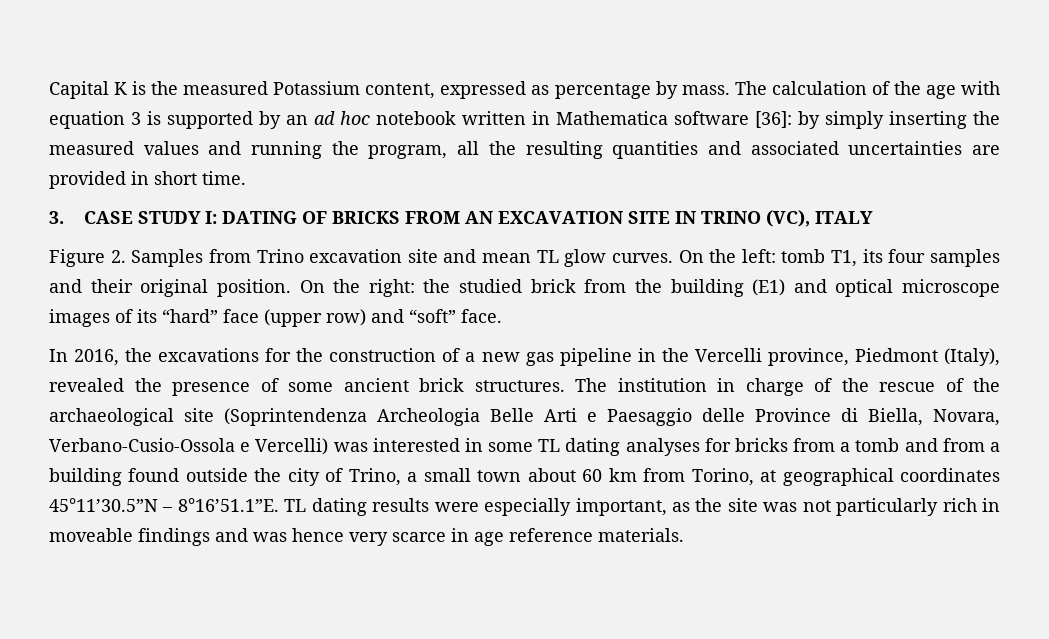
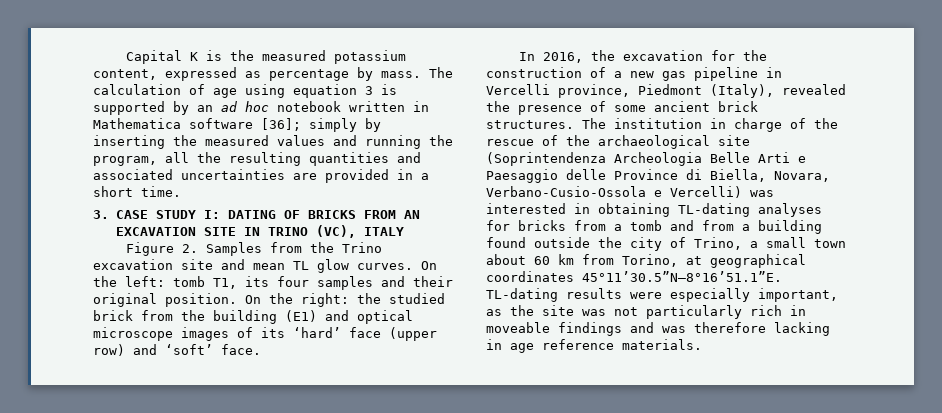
- Capital K is the measured Potassium content, expressed as percentage by mass.
+ Capital K is the measured potassium content, expressed as percentage by mass.
- The calculation of the age with equation 3 is supported by an ad hoc notebook written in Mathematica software [36]: by simply inserting the measured values and running the program, all the resulting quantities and associated uncertainties are provided in short time.
+ The calculation of age using equation 3 is supported by an ad hoc notebook written in Mathematica software [36]; simply by inserting the measured values and running the program, all the resulting quantities and associated uncertainties are provided in a short time.
- Figure 2. Samples from Trino excavation site and mean TL glow curves.
+ Figure 2. Samples from the Trino excavation site and mean TL glow curves.
- On the right: the studied brick from the building (E1) and optical microscope images of its “hard” face (upper row) and “soft” face.
+ On the right: the studied brick from the building (E1) and optical microscope images of its ‘hard’ face (upper row) and ‘soft’ face.
- In 2016, the excavations for the construction of a new gas pipeline in the Vercelli province, Piedmont (Italy), revealed the presence of some ancient brick structures.
+ In 2016, the excavation for the construction of a new gas pipeline in Vercelli province, Piedmont (Italy), revealed the presence of some ancient brick structures.
- The institution in charge of the rescue of the archaeological site (Soprintendenza Archeologia Belle Arti e Paesaggio delle Province di Biella, Novara, Verbano-Cusio-Ossola e Vercelli) was interested in some TL dating analyses for bricks from a tomb and from a building found outside the city of Trino, a small town about 60 km from Torino, at geographical coordinates 45°11’30.5”N – 8°16’51.1”E. TL dating results were especially important, as the site was not particularly rich in moveable findings and was hence very scarce in age reference materials.
+ The institution in charge of the rescue of the archaeological site (Soprintendenza Archeologia Belle Arti e Paesaggio delle Province di Biella, Novara, Verbano-Cusio-Ossola e Vercelli) was interested in obtaining TL-dating analyses for bricks from a tomb and from a building found outside the city of Trino, a small town about 60 km from Torino, at geographical coordinates 45°11’30.5”N–8°16’51.1”E. TL-dating results were especially important, as the site was not particularly rich in moveable findings and was therefore lacking in age reference materials.

